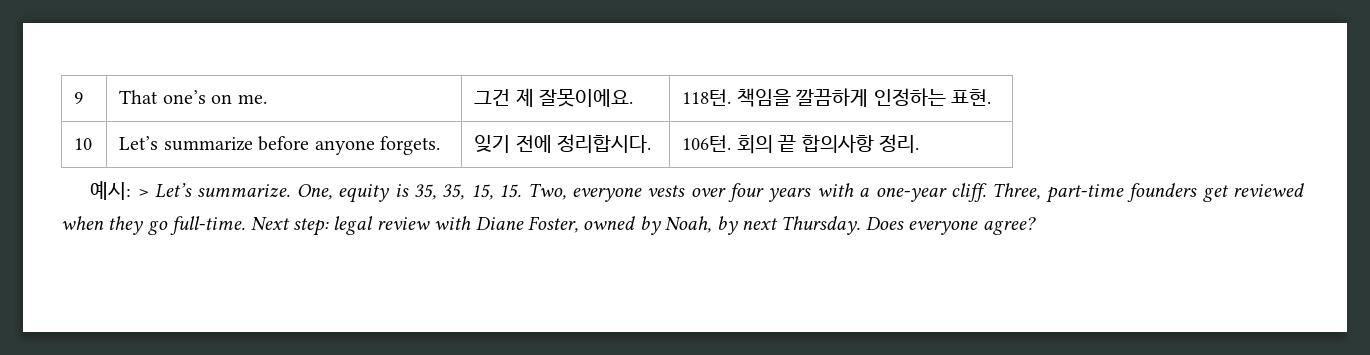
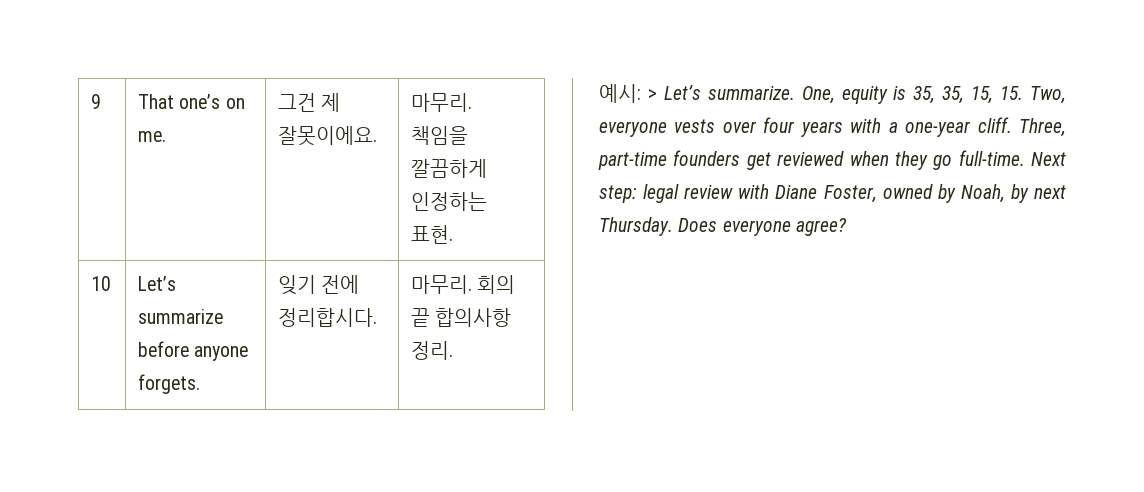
- 9 | That one’s on me. | 그건 제 잘못이에요. | 118턴. 책임을 깔끔하게 인정하는 표현.
+ 9 | That one’s on me. | 그건 제 잘못이에요. | 마무리. 책임을 깔끔하게 인정하는 표현.
- 10 | Let’s summarize before anyone forgets. | 잊기 전에 정리합시다. | 106턴. 회의 끝 합의사항 정리.
+ 10 | Let’s summarize before anyone forgets. | 잊기 전에 정리합시다. | 마무리. 회의 끝 합의사항 정리.

